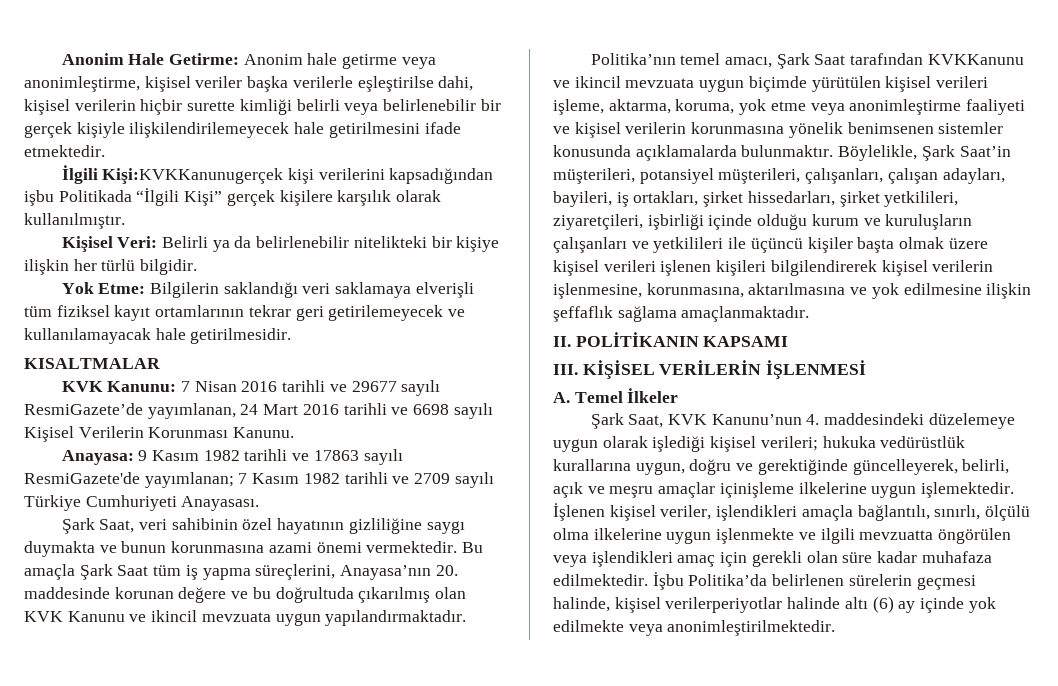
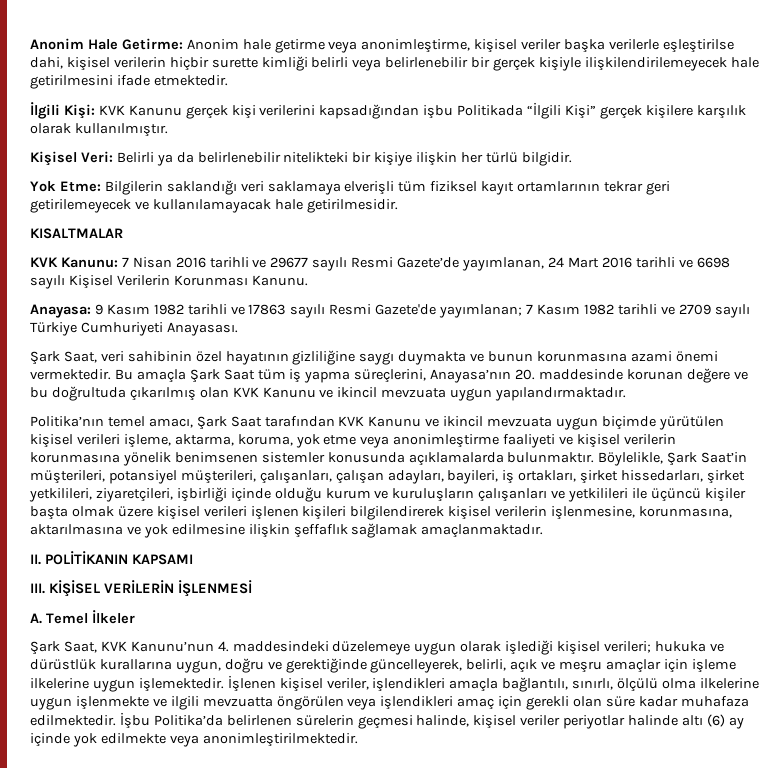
- İlgili Kişi:KVKKanunugerçek kişi verilerini kapsadığından işbu Politikada “İlgili Kişi” gerçek kişilere karşılık olarak kullanılmıştır.
+ İlgili Kişi: KVK Kanunu gerçek kişi verilerini kapsadığından işbu Politikada “İlgili Kişi” gerçek kişilere karşılık olarak kullanılmıştır.
- KVK Kanunu: 7 Nisan 2016 tarihli ve 29677 sayılı ResmiGazete’de yayımlanan, 24 Mart 2016 tarihli ve 6698 sayılı Kişisel Verilerin Korunması Kanunu.
+ KVK Kanunu: 7 Nisan 2016 tarihli ve 29677 sayılı Resmi Gazete’de yayımlanan, 24 Mart 2016 tarihli ve 6698 sayılı Kişisel Verilerin Korunması Kanunu.
- Anayasa: 9 Kasım 1982 tarihli ve 17863 sayılı ResmiGazete'de yayımlanan; 7 Kasım 1982 tarihli ve 2709 sayılı Türkiye Cumhuriyeti Anayasası.
+ Anayasa: 9 Kasım 1982 tarihli ve 17863 sayılı Resmi Gazete'de yayımlanan; 7 Kasım 1982 tarihli ve 2709 sayılı Türkiye Cumhuriyeti Anayasası.
- Politika’nın temel amacı, Şark Saat tarafından KVKKanunu ve ikincil mevzuata uygun biçimde yürütülen kişisel verileri işleme, aktarma, koruma, yok etme veya anonimleştirme faaliyeti ve kişisel verilerin korunmasına yönelik benimsenen sistemler konusunda açıklamalarda bulunmaktır.
+ Politika’nın temel amacı, Şark Saat tarafından KVK Kanunu ve ikincil mevzuata uygun biçimde yürütülen kişisel verileri işleme, aktarma, koruma, yok etme veya anonimleştirme faaliyeti ve kişisel verilerin korunmasına yönelik benimsenen sistemler konusunda açıklamalarda bulunmaktır.
- Böylelikle, Şark Saat’in müşterileri, potansiyel müşterileri, çalışanları, çalışan adayları, bayileri, iş ortakları, şirket hissedarları, şirket yetkilileri, ziyaretçileri, işbirliği içinde olduğu kurum ve kuruluşların çalışanları ve yetkilileri ile üçüncü kişiler başta olmak üzere kişisel verileri işlenen kişileri bilgilendirerek kişisel verilerin işlenmesine, korunmasına, aktarılmasına ve yok edilmesine ilişkin şeffaflık sağlama amaçlanmaktadır.
+ Böylelikle, Şark Saat’in müşterileri, potansiyel müşterileri, çalışanları, çalışan adayları, bayileri, iş ortakları, şirket hissedarları, şirket yetkilileri, ziyaretçileri, işbirliği içinde olduğu kurum ve kuruluşların çalışanları ve yetkilileri ile üçüncü kişiler başta olmak üzere kişisel verileri işlenen kişileri bilgilendirerek kişisel verilerin işlenmesine, korunmasına, aktarılmasına ve yok edilmesine ilişkin şeffaflık sağlamak amaçlanmaktadır.
- Şark Saat, KVK Kanunu’nun 4. maddesindeki düzelemeye uygun olarak işlediği kişisel verileri; hukuka vedürüstlük kurallarına uygun, doğru ve gerektiğinde güncelleyerek, belirli, açık ve meşru amaçlar içinişleme ilkelerine uygun işlemektedir.
+ Şark Saat, KVK Kanunu’nun 4. maddesindeki düzelemeye uygun olarak işlediği kişisel verileri; hukuka ve dürüstlük kurallarına uygun, doğru ve gerektiğinde güncelleyerek, belirli, açık ve meşru amaçlar için işleme ilkelerine uygun işlemektedir.
- İşbu Politika’da belirlenen sürelerin geçmesi halinde, kişisel verilerperiyotlar halinde altı (6) ay içinde yok edilmekte veya anonimleştirilmektedir.
+ İşbu Politika’da belirlenen sürelerin geçmesi halinde, kişisel veriler periyotlar halinde altı (6) ay içinde yok edilmekte veya anonimleştirilmektedir.

